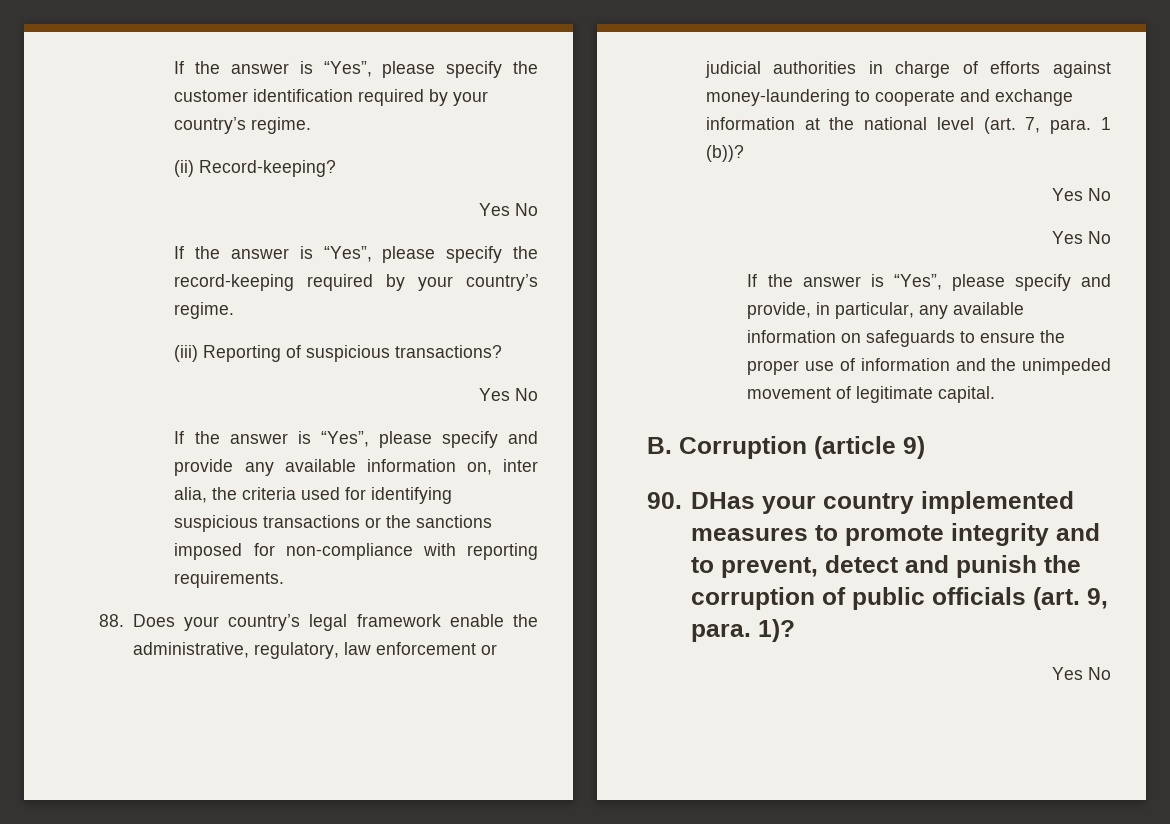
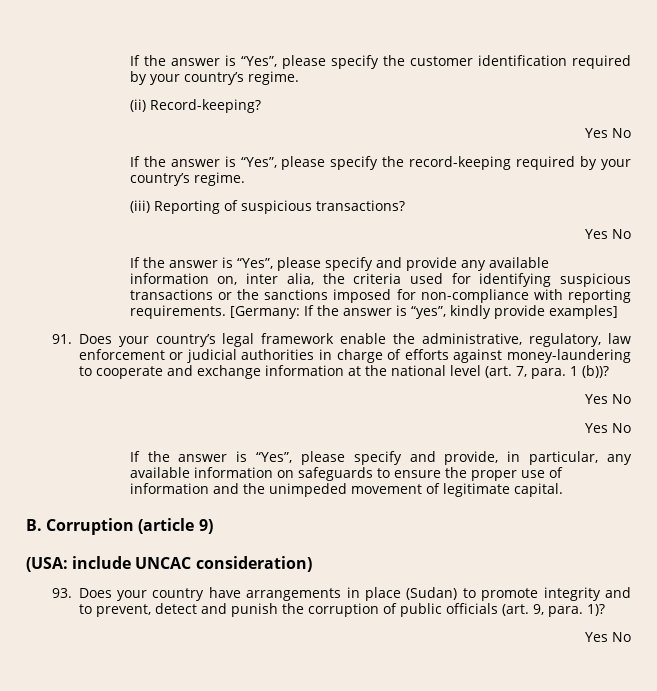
- If the answer is “Yes”, please specify and provide any available information on, inter alia, the criteria used for identifying suspicious transactions or the sanctions imposed for non-compliance with reporting requirements.
- 88. Does your country’s legal framework enable the administrative, regulatory, law enforcement or judicial authorities in charge of efforts against money-laundering to cooperate and exchange information at the national level (art. 7, para. 1 (b))?
+ If the answer is “Yes”, please specify and provide any available information on, inter alia, the criteria used for identifying suspicious transactions or the sanctions imposed for non-compliance with reporting requirements. [Germany: If the answer is “yes”, kindly provide examples]
+ 91. Does your country’s legal framework enable the administrative, regulatory, law enforcement or judicial authorities in charge of efforts against money-laundering to cooperate and exchange information at the national level (art. 7, para. 1 (b))?
- 90. DHas your country implemented measures to promote integrity and to prevent, detect and punish the corruption of public officials (art. 9, para. 1)?
+ (USA: include UNCAC consideration)
+ 93. Does your country have arrangements in place (Sudan) to promote integrity and to prevent, detect and punish the corruption of public officials (art. 9, para. 1)?

